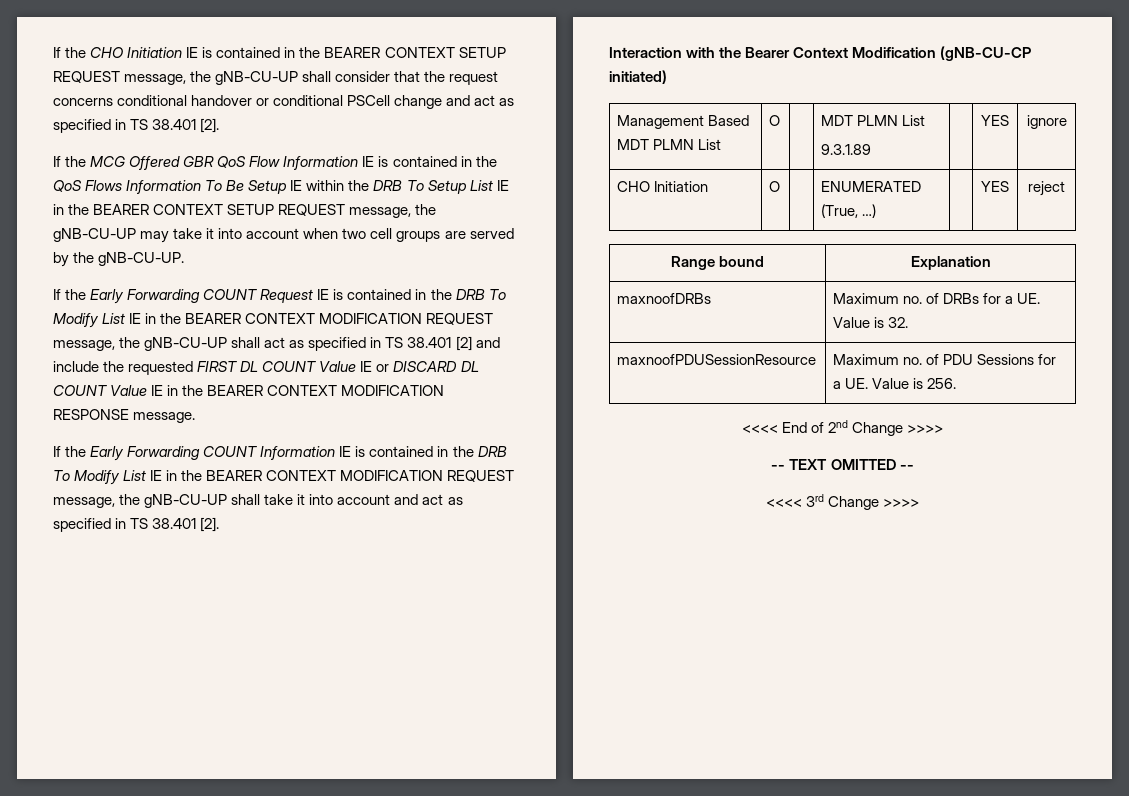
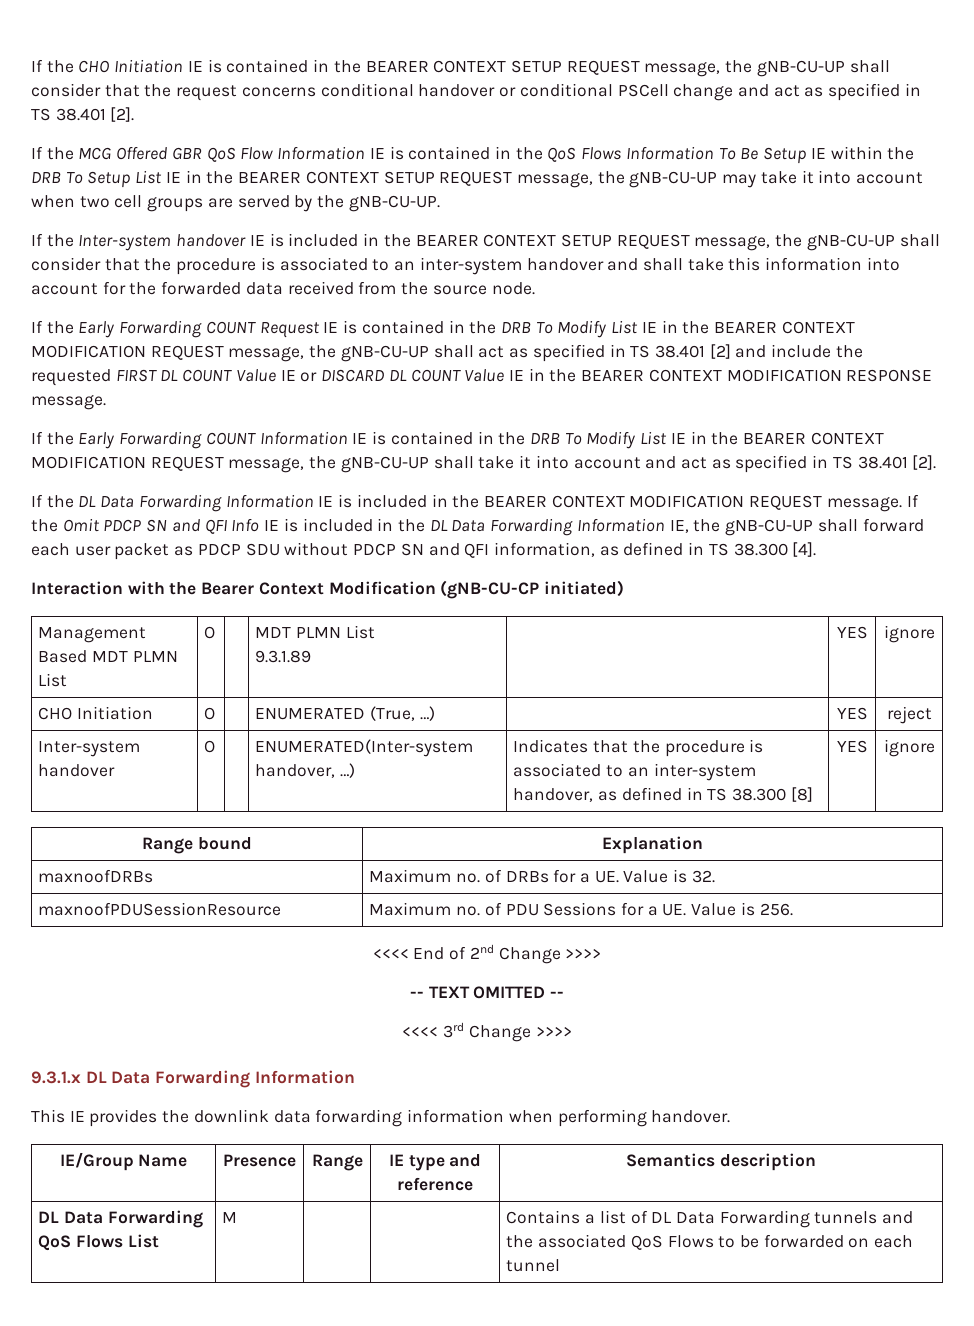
+ If the Inter-system handover IE is included in the BEARER CONTEXT SETUP REQUEST message, the gNB-CU-UP shall consider that the procedure is associated to an inter-system handover and shall take this information into account for the forwarded data received from the source node.
+ If the DL Data Forwarding Information IE is included in the BEARER CONTEXT MODIFICATION REQUEST message. If the Omit PDCP SN and QFI Info IE is included in the DL Data Forwarding Information IE, the gNB-CU-UP shall forward each user packet as PDCP SDU without PDCP SN and QFI information, as defined in TS 38.300 [4].
+ Inter-system handover | O | | ENUMERATED(Inter-system handover, …) | Indicates that the procedure is associated to an inter-system handover, as defined in TS 38.300 [8] | YES | ignore
+ 9.3.1.x DL Data Forwarding Information
+ This IE provides the downlink data forwarding information when performing handover.
+ IE/Group Name | Presence | Range | IE type and reference | Semantics description
+ DL Data Forwarding QoS Flows List | M | | | Contains a list of DL Data Forwarding tunnels and the associated QoS Flows to be forwarded on each tunnel

